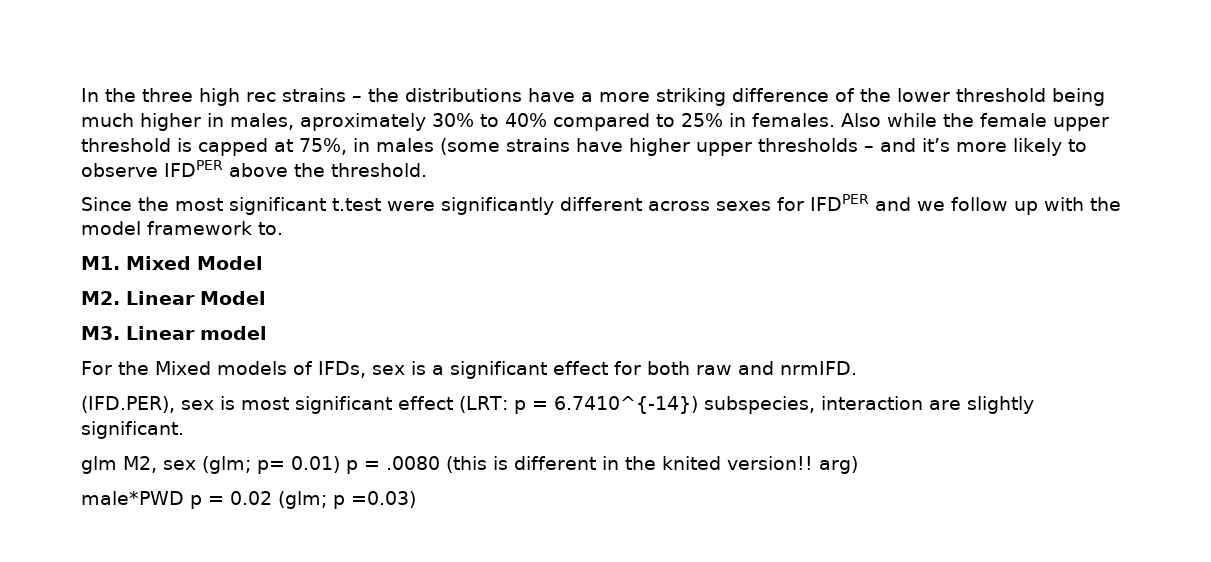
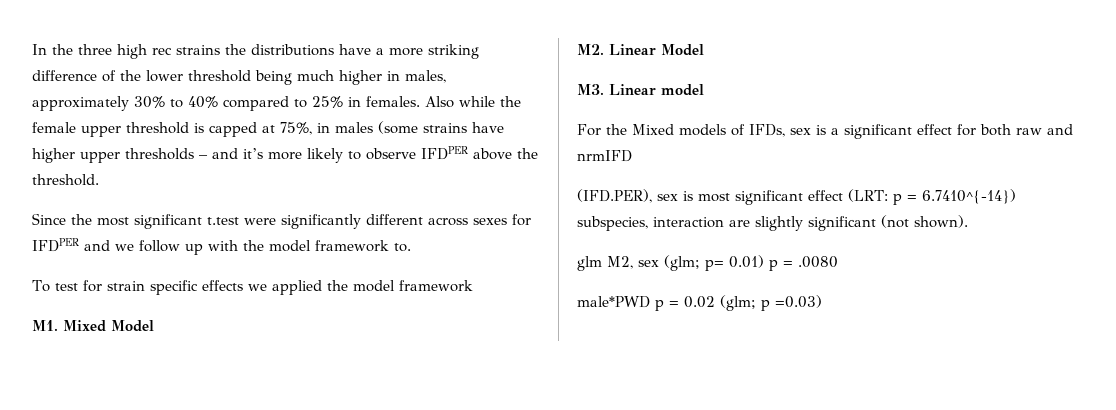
- In the three high rec strains – the distributions have a more striking difference of the lower threshold being much higher in males, aproximately 30% to 40% compared to 25% in females.
+ In the three high rec strains the distributions have a more striking difference of the lower threshold being much higher in males, approximately 30% to 40% compared to 25% in females.
+ To test for strain specific effects we applied the model framework
- For the Mixed models of IFDs, sex is a significant effect for both raw and nrmIFD.
+ For the Mixed models of IFDs, sex is a significant effect for both raw and nrmIFD
- (IFD.PER), sex is most significant effect (LRT: p = 6.7410^{-14}) subspecies, interaction are slightly significant.
+ (IFD.PER), sex is most significant effect (LRT: p = 6.7410^{-14}) subspecies, interaction are slightly significant (not shown).
- glm M2, sex (glm; p= 0.01) p = .0080 (this is different in the knited version!! arg)
+ glm M2, sex (glm; p= 0.01) p = .0080

